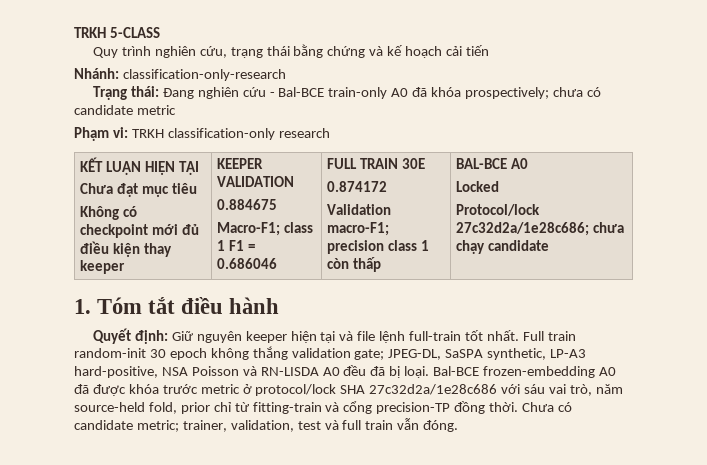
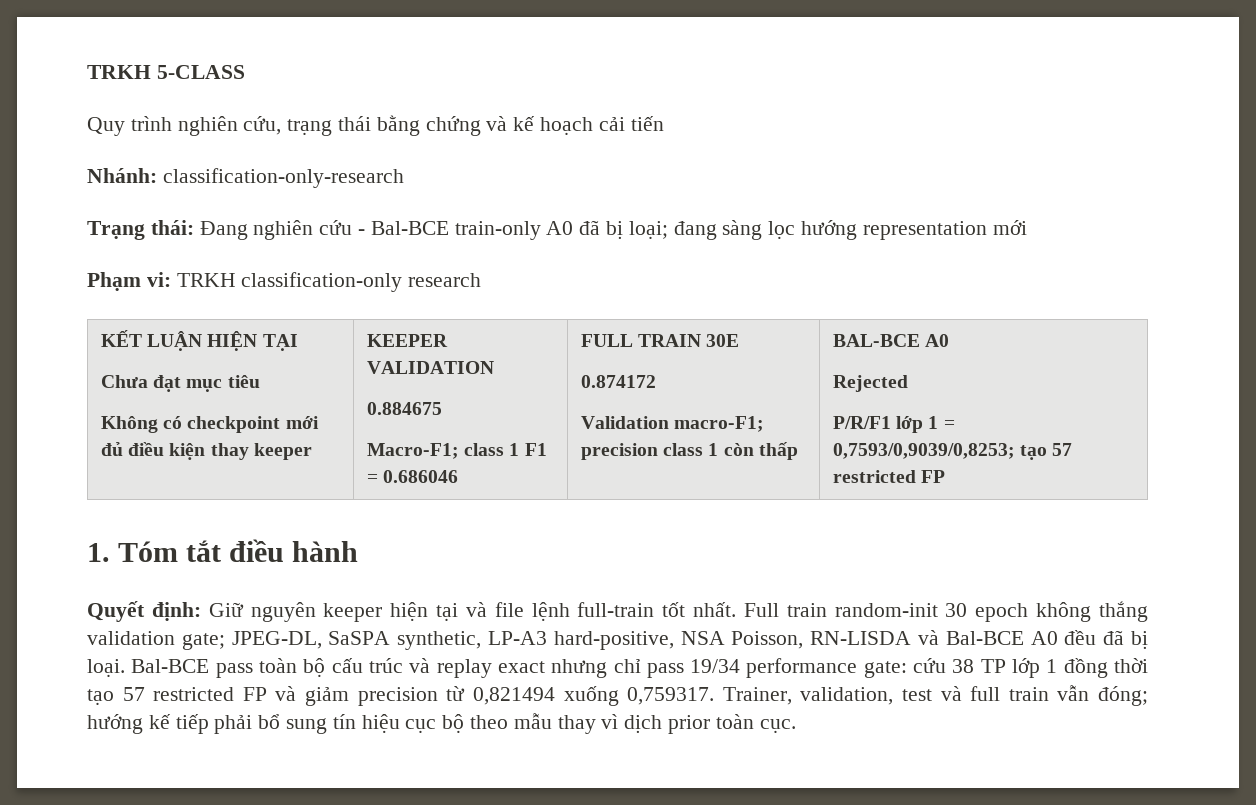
- Trạng thái: Đang nghiên cứu - Bal-BCE train-only A0 đã khóa prospectively; chưa có candidate metric
+ Trạng thái: Đang nghiên cứu - Bal-BCE train-only A0 đã bị loại; đang sàng lọc hướng representation mới
- Locked
- Protocol/lock 27c32d2a/1e28c686; chưa chạy candidate
+ Rejected
+ P/R/F1 lớp 1 = 0,7593/0,9039/0,8253; tạo 57 restricted FP
- Full train random-init 30 epoch không thắng validation gate; JPEG-DL, SaSPA synthetic, LP-A3 hard-positive, NSA Poisson và RN-LISDA A0 đều đã bị loại.
+ Full train random-init 30 epoch không thắng validation gate; JPEG-DL, SaSPA synthetic, LP-A3 hard-positive, NSA Poisson, RN-LISDA và Bal-BCE A0 đều đã bị loại.
- Bal-BCE frozen-embedding A0 đã được khóa trước metric ở protocol/lock SHA 27c32d2a/1e28c686 với sáu vai trò, năm source-held fold, prior chỉ từ fitting-train và cổng precision-TP đồng thời. Chưa có candidate metric; trainer, validation, test và full train vẫn đóng.
+ Bal-BCE pass toàn bộ cấu trúc và replay exact nhưng chỉ pass 19/34 performance gate: cứu 38 TP lớp 1 đồng thời tạo 57 restricted FP và giảm precision từ 0,821494 xuống 0,759317. Trainer, validation, test và full train vẫn đóng; hướng kế tiếp phải bổ sung tín hiệu cục bộ theo mẫu thay vì dịch prior toàn cục.

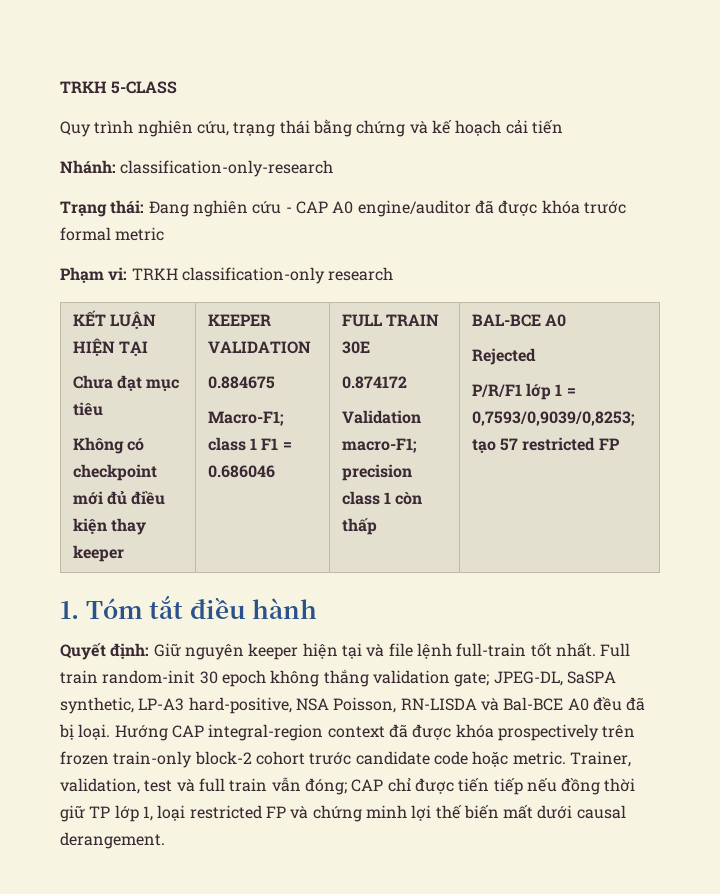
- Trạng thái: Đang nghiên cứu - Bal-BCE train-only A0 đã bị loại; đang sàng lọc hướng representation mới
+ Trạng thái: Đang nghiên cứu - CAP A0 engine/auditor đã được khóa trước formal metric
- Bal-BCE pass toàn bộ cấu trúc và replay exact nhưng chỉ pass 19/34 performance gate: cứu 38 TP lớp 1 đồng thời tạo 57 restricted FP và giảm precision từ 0,821494 xuống 0,759317.
+ Hướng CAP integral-region context đã được khóa prospectively trên frozen train-only block-2 cohort trước candidate code hoặc metric.
- Trainer, validation, test và full train vẫn đóng; hướng kế tiếp phải bổ sung tín hiệu cục bộ theo mẫu thay vì dịch prior toàn cục.
+ Trainer, validation, test và full train vẫn đóng; CAP chỉ được tiến tiếp nếu đồng thời giữ TP lớp 1, loại restricted FP và chứng minh lợi thế biến mất dưới causal derangement.

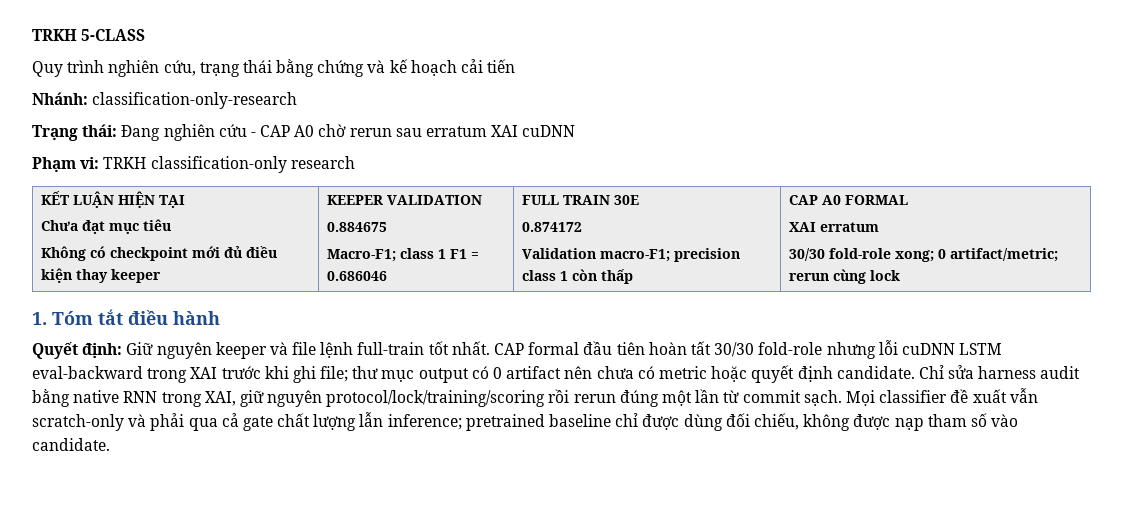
- Trạng thái: Đang nghiên cứu - CAP A0 engine/auditor đã được khóa trước formal metric
+ Trạng thái: Đang nghiên cứu - CAP A0 chờ rerun sau erratum XAI cuDNN
- BAL-BCE A0
- Rejected
- P/R/F1 lớp 1 = 0,7593/0,9039/0,8253; tạo 57 restricted FP
+ CAP A0 FORMAL
+ XAI erratum
+ 30/30 fold-role xong; 0 artifact/metric; rerun cùng lock
- Quyết định: Giữ nguyên keeper hiện tại và file lệnh full-train tốt nhất.
+ Quyết định: Giữ nguyên keeper và file lệnh full-train tốt nhất.
- Full train random-init 30 epoch không thắng validation gate; JPEG-DL, SaSPA synthetic, LP-A3 hard-positive, NSA Poisson, RN-LISDA và Bal-BCE A0 đều đã bị loại. Hướng CAP integral-region context đã được khóa prospectively trên frozen train-only block-2 cohort trước candidate code hoặc metric. Trainer, validation, test và full train vẫn đóng; CAP chỉ được tiến tiếp nếu đồng thời giữ TP lớp 1, loại restricted FP và chứng minh lợi thế biến mất dưới causal derangement.
+ CAP formal đầu tiên hoàn tất 30/30 fold-role nhưng lỗi cuDNN LSTM eval-backward trong XAI trước khi ghi file; thư mục output có 0 artifact nên chưa có metric hoặc quyết định candidate. Chỉ sửa harness audit bằng native RNN trong XAI, giữ nguyên protocol/lock/training/scoring rồi rerun đúng một lần từ commit sạch. Mọi classifier đề xuất vẫn scratch-only và phải qua cả gate chất lượng lẫn inference; pretrained baseline chỉ được dùng đối chiếu, không được nạp tham số vào candidate.

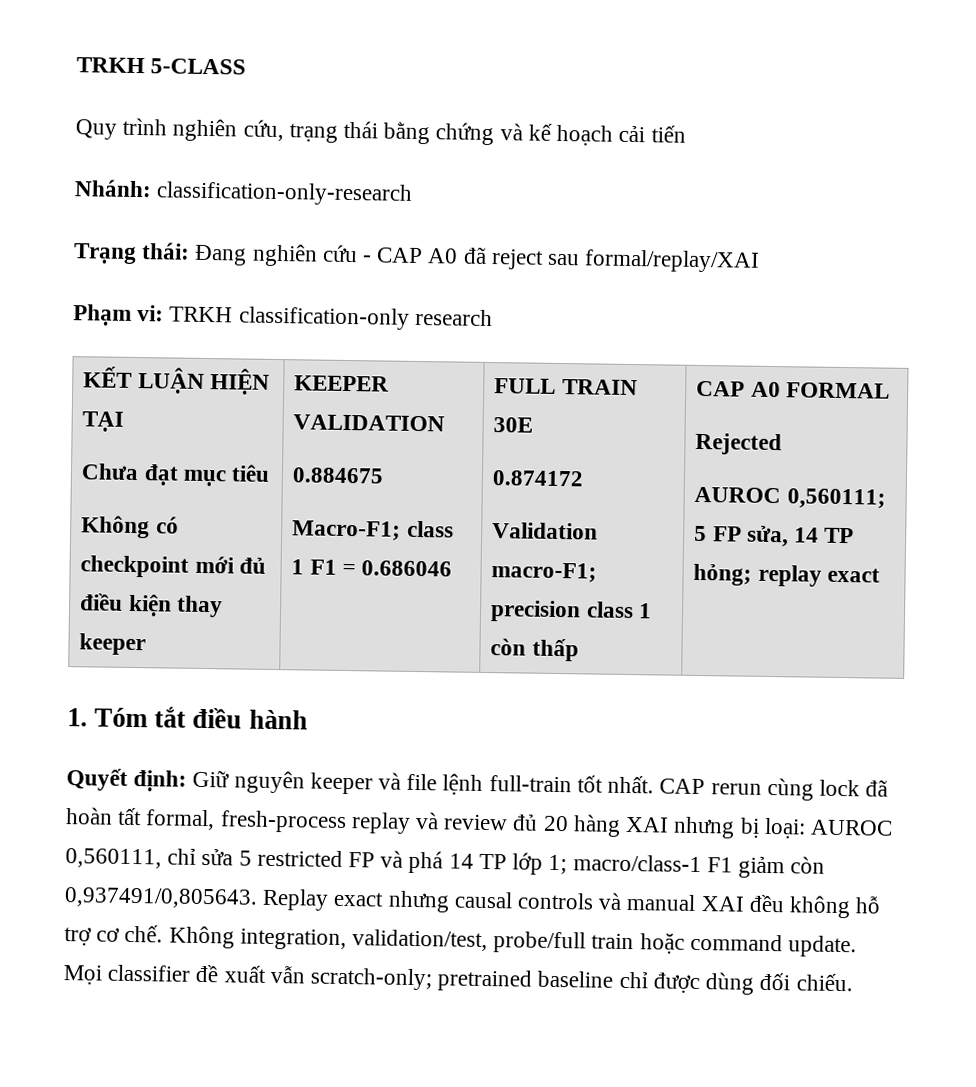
- Trạng thái: Đang nghiên cứu - CAP A0 chờ rerun sau erratum XAI cuDNN
+ Trạng thái: Đang nghiên cứu - CAP A0 đã reject sau formal/replay/XAI
- XAI erratum
- 30/30 fold-role xong; 0 artifact/metric; rerun cùng lock
+ Rejected
+ AUROC 0,560111; 5 FP sửa, 14 TP hỏng; replay exact
- CAP formal đầu tiên hoàn tất 30/30 fold-role nhưng lỗi cuDNN LSTM eval-backward trong XAI trước khi ghi file; thư mục output có 0 artifact nên chưa có metric hoặc quyết định candidate. Chỉ sửa harness audit bằng native RNN trong XAI, giữ nguyên protocol/lock/training/scoring rồi rerun đúng một lần từ commit sạch.
+ CAP rerun cùng lock đã hoàn tất formal, fresh-process replay và review đủ 20 hàng XAI nhưng bị loại: AUROC 0,560111, chỉ sửa 5 restricted FP và phá 14 TP lớp 1; macro/class-1 F1 giảm còn 0,937491/0,805643. Replay exact nhưng causal controls và manual XAI đều không hỗ trợ cơ chế. Không integration, validation/test, probe/full train hoặc command update.
- Mọi classifier đề xuất vẫn scratch-only và phải qua cả gate chất lượng lẫn inference; pretrained baseline chỉ được dùng đối chiếu, không được nạp tham số vào candidate.
+ Mọi classifier đề xuất vẫn scratch-only; pretrained baseline chỉ được dùng đối chiếu.

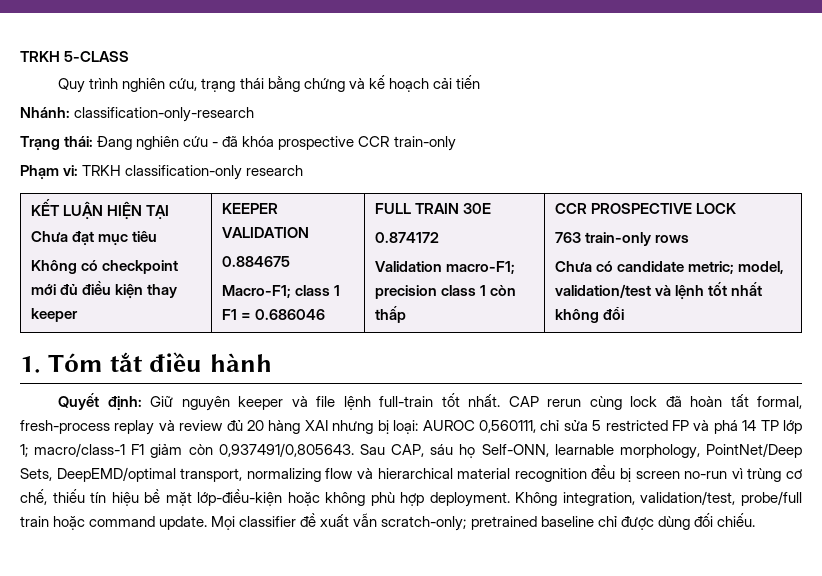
- Trạng thái: Đang nghiên cứu - CAP A0 đã reject sau formal/replay/XAI
+ Trạng thái: Đang nghiên cứu - đã khóa prospective CCR train-only
- CAP A0 FORMAL
- Rejected
- AUROC 0,560111; 5 FP sửa, 14 TP hỏng; replay exact
+ CCR PROSPECTIVE LOCK
+ 763 train-only rows
+ Chưa có candidate metric; model, validation/test và lệnh tốt nhất không đổi
- Replay exact nhưng causal controls và manual XAI đều không hỗ trợ cơ chế.
+ Sau CAP, sáu họ Self-ONN, learnable morphology, PointNet/Deep Sets, DeepEMD/optimal transport, normalizing flow và hierarchical material recognition đều bị screen no-run vì trùng cơ chế, thiếu tín hiệu bề mặt lớp-điều-kiện hoặc không phù hợp deployment.

